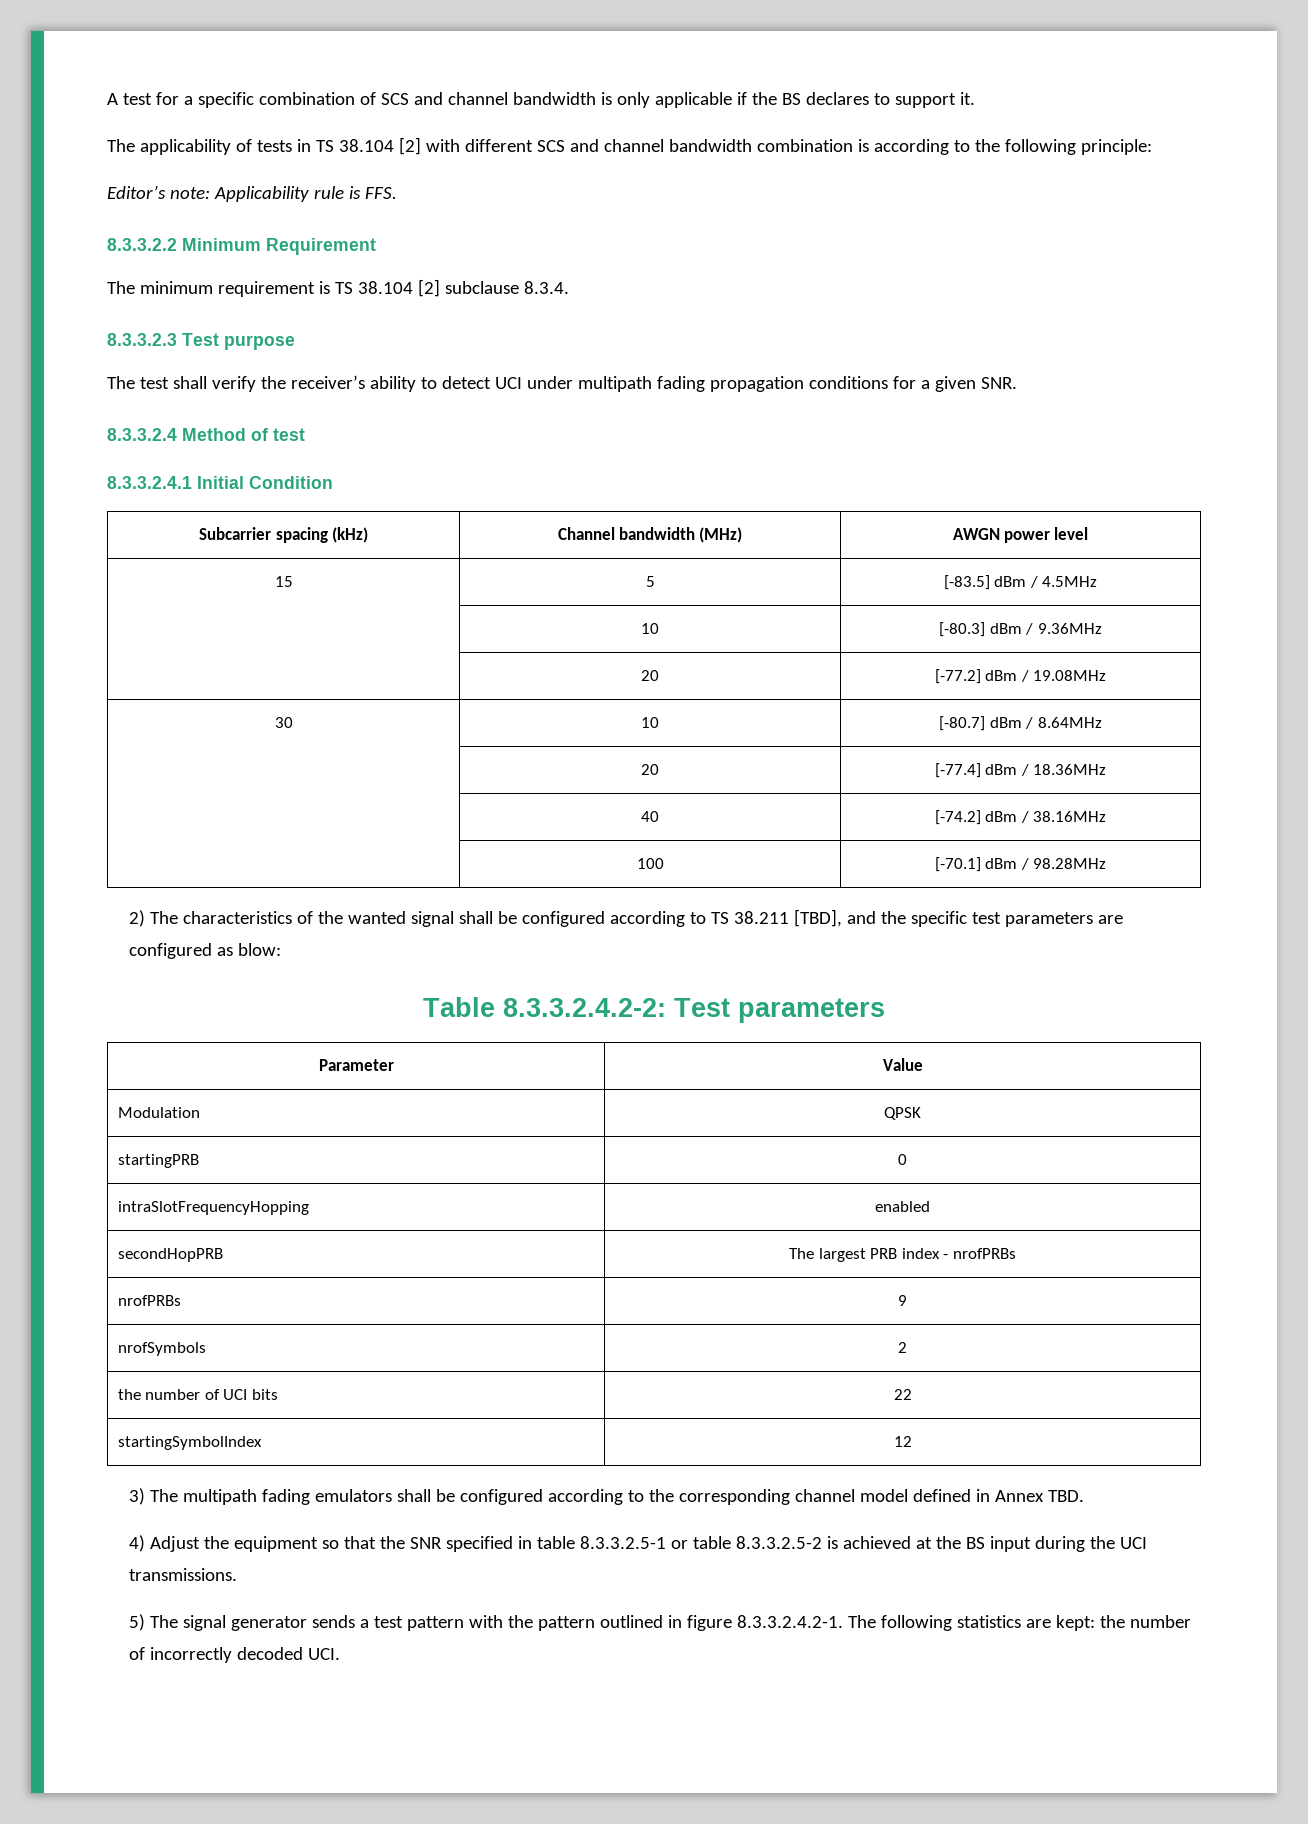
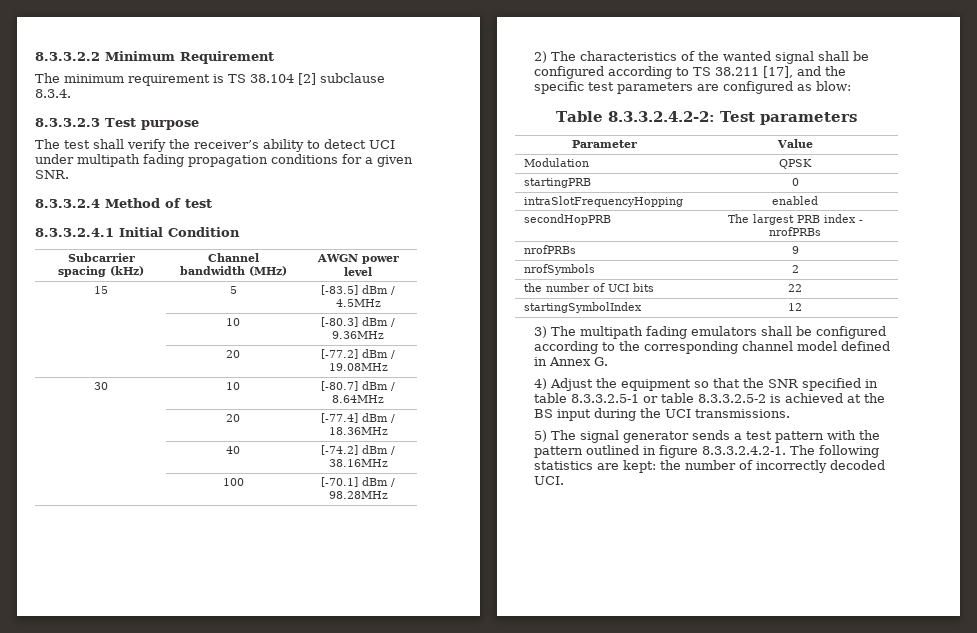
- A test for a specific combination of SCS and channel bandwidth is only applicable if the BS declares to support it.
- The applicability of tests in TS 38.104 [2] with different SCS and channel bandwidth combination is according to the following principle:
- Editor’s note: Applicability rule is FFS.
- 2) The characteristics of the wanted signal shall be configured according to TS 38.211 [TBD], and the specific test parameters are configured as blow:
+ 2) The characteristics of the wanted signal shall be configured according to TS 38.211 [17], and the specific test parameters are configured as blow:
- 3) The multipath fading emulators shall be configured according to the corresponding channel model defined in Annex TBD.
+ 3) The multipath fading emulators shall be configured according to the corresponding channel model defined in Annex G.

